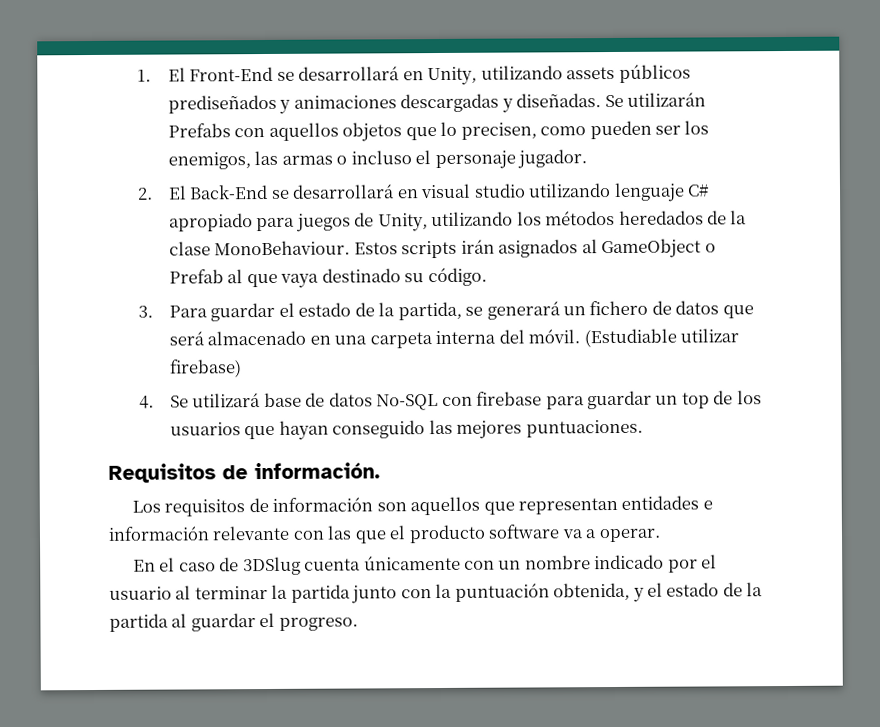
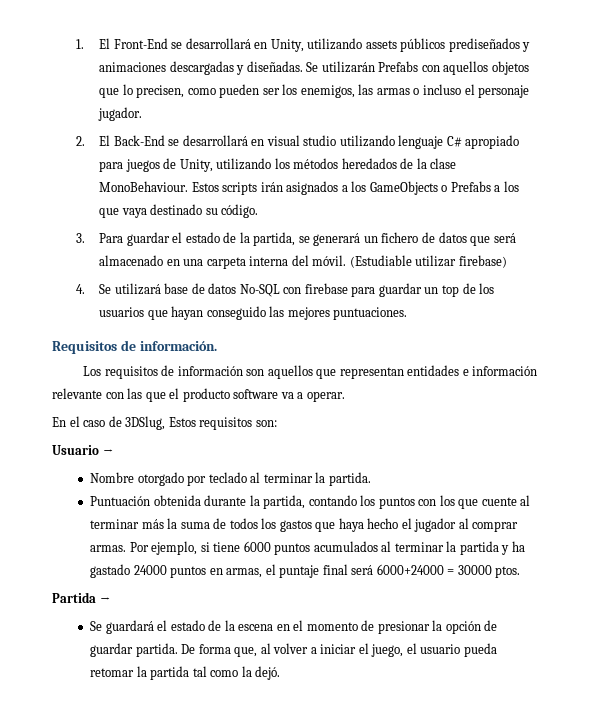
- Estos scripts irán asignados al GameObject o Prefab al que vaya destinado su código.
+ Estos scripts irán asignados a los GameObjects o Prefabs a los que vaya destinado su código.
- En el caso de 3DSlug cuenta únicamente con un nombre indicado por el usuario al terminar la partida junto con la puntuación obtenida, y el estado de la partida al guardar el progreso.
+ En el caso de 3DSlug, Estos requisitos son:
+ Usuario →
+ Nombre otorgado por teclado al terminar la partida.
+ Puntuación obtenida durante la partida, contando los puntos con los que cuente al terminar más la suma de todos los gastos que haya hecho el jugador al comprar armas. Por ejemplo, si tiene 6000 puntos acumulados al terminar la partida y ha gastado 24000 puntos en armas, el puntaje final será 6000+24000 = 30000 ptos.
+ Partida →
+ Se guardará el estado de la escena en el momento de presionar la opción de guardar partida. De forma que, al volver a iniciar el juego, el usuario pueda retomar la partida tal como la dejó.

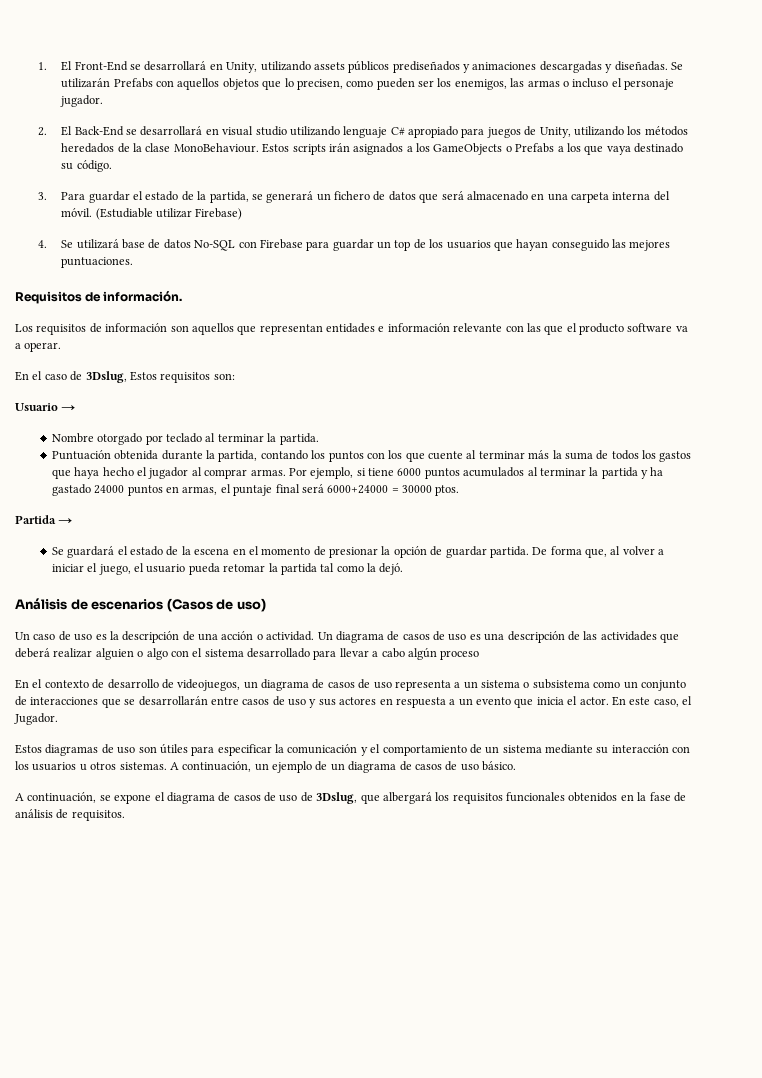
- (Estudiable utilizar firebase)
+ (Estudiable utilizar Firebase)
- 4. Se utilizará base de datos No-SQL con firebase para guardar un top de los usuarios que hayan conseguido las mejores puntuaciones.
+ 4. Se utilizará base de datos No-SQL con Firebase para guardar un top de los usuarios que hayan conseguido las mejores puntuaciones.
- En el caso de 3DSlug, Estos requisitos son:
+ En el caso de 3Dslug, Estos requisitos son:
+ Análisis de escenarios (Casos de uso)
+ Un caso de uso es la descripción de una acción o actividad. Un diagrama de casos de uso es una descripción de las actividades que deberá realizar alguien o algo con el sistema desarrollado para llevar a cabo algún proceso
+ En el contexto de desarrollo de videojuegos, un diagrama de casos de uso representa a un sistema o subsistema como un conjunto de interacciones que se desarrollarán entre casos de uso y sus actores en respuesta a un evento que inicia el actor. En este caso, el Jugador.
+ Estos diagramas de uso son útiles para especificar la comunicación y el comportamiento de un sistema mediante su interacción con los usuarios u otros sistemas. A continuación, un ejemplo de un diagrama de casos de uso básico.
+ A continuación, se expone el diagrama de casos de uso de 3Dslug, que albergará los requisitos funcionales obtenidos en la fase de análisis de requisitos.

